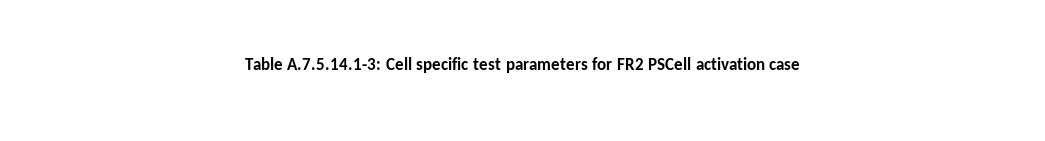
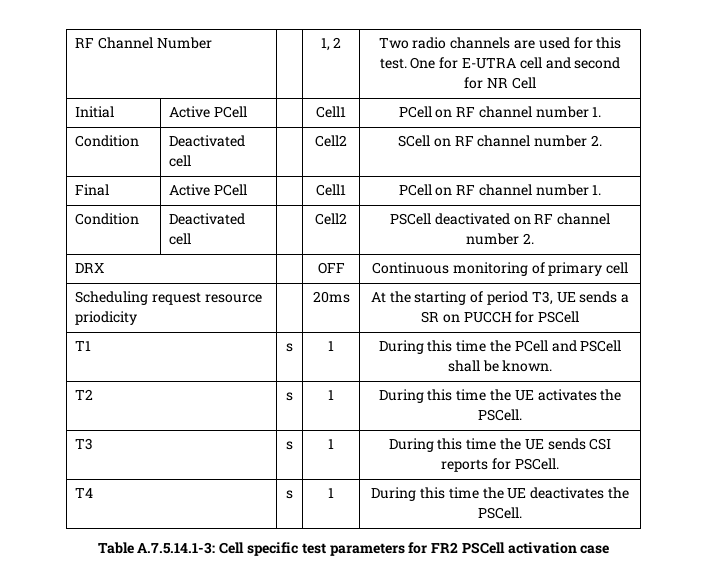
+ RF Channel Number | | 1, 2 | Two radio channels are used for this test. One for E-UTRA cell and second for NR Cell
+ Initial | Active PCell | | Cell1 | PCell on RF channel number 1.
+ Condition | Deactivated cell | | Cell2 | SCell on RF channel number 2.
+ Final | Active PCell | | Cell1 | PCell on RF channel number 1.
+ Condition | Deactivated cell | | Cell2 | PSCell deactivated on RF channel number 2.
+ DRX | | OFF | Continuous monitoring of primary cell
+ Scheduling request resource priodicity | | 20ms | At the starting of period T3, UE sends a SR on PUCCH for PSCell
+ T1 | s | 1 | During this time the PCell and PSCell shall be known.
+ T2 | s | 1 | During this time the UE activates the PSCell.
+ T3 | s | 1 | During this time the UE sends CSI reports for PSCell.
+ T4 | s | 1 | During this time the UE deactivates the PSCell.

